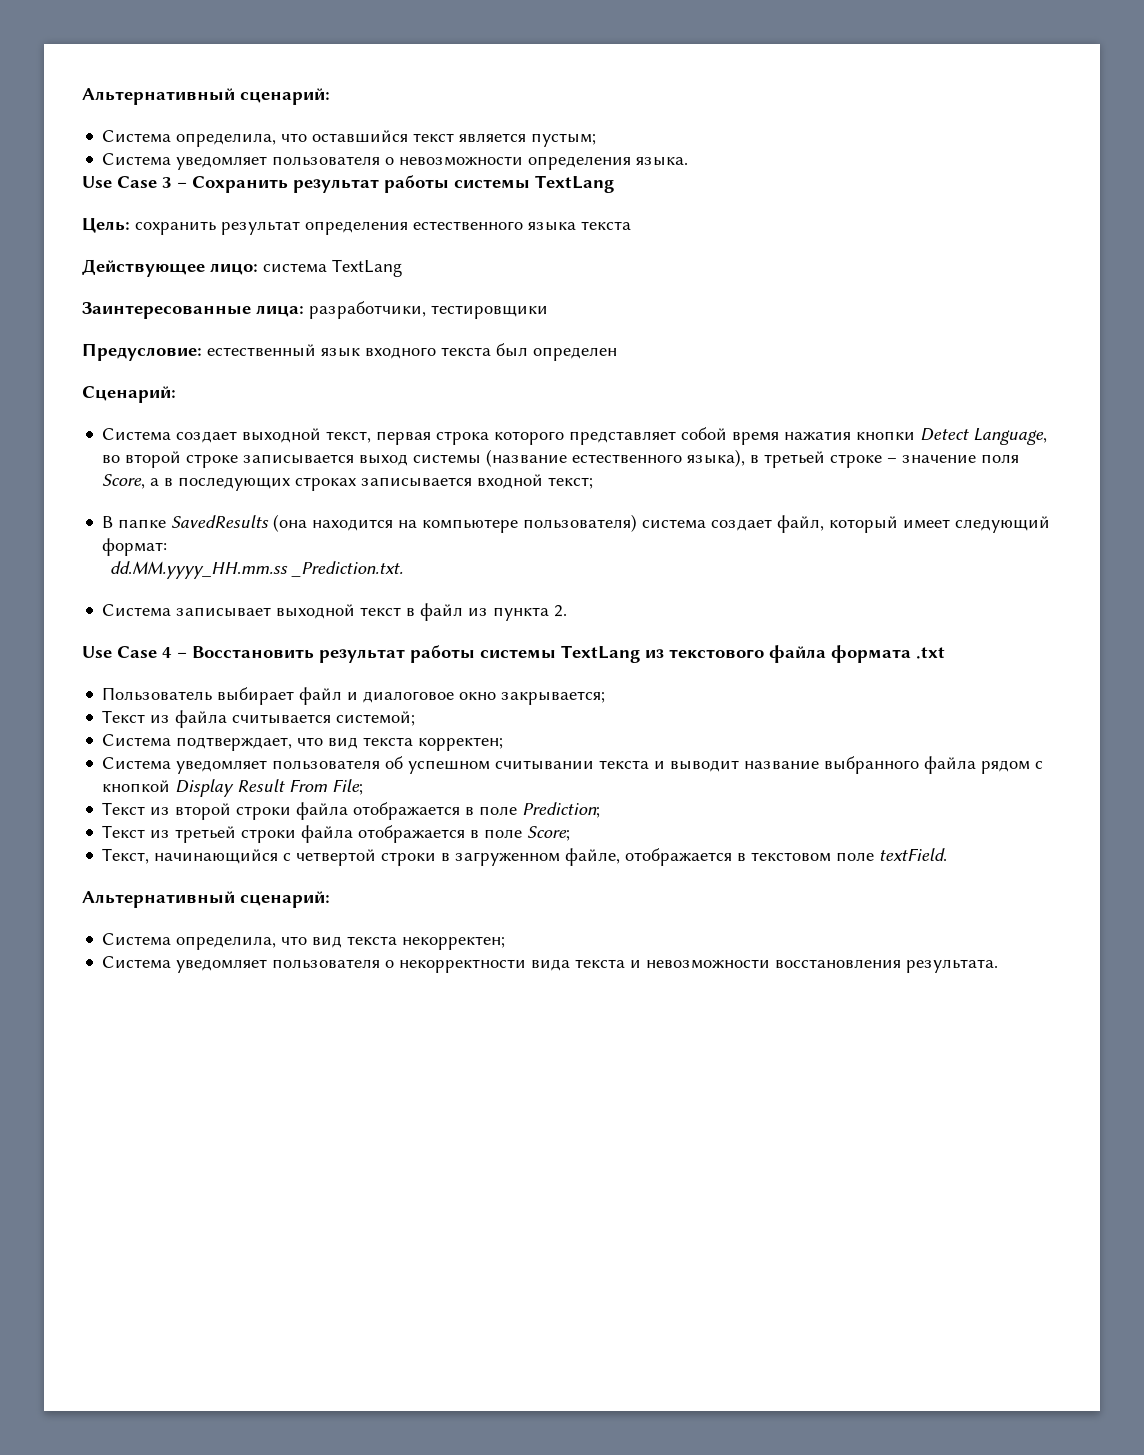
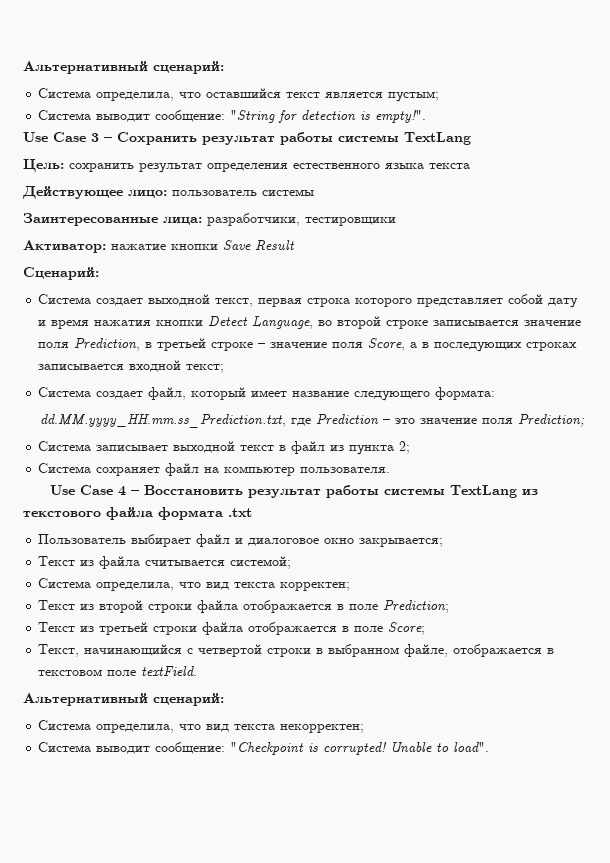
- Система уведомляет пользователя о невозможности определения языка.
+ Система выводит сообщение: "String for detection is empty!".
- Действующее лицо: система TextLang
+ Действующее лицо: пользователь системы
- Предусловие: естественный язык входного текста был определен
+ Активатор: нажатие кнопки Save Result
- Система создает выходной текст, первая строка которого представляет собой время нажатия кнопки Detect Language, во второй строке записывается выход системы (название естественного языка), в третьей строке – значение поля Score, а в последующих строках записывается входной текст;
+ Система создает выходной текст, первая строка которого представляет собой дату и время нажатия кнопки Detect Language, во второй строке записывается значение поля Prediction, в третьей строке – значение поля Score, а в последующих строках записывается входной текст;
- В папке SavedResults (она находится на компьютере пользователя) система создает файл, который имеет следующий формат:
- dd.MM.yyyy_HH.mm.ss _Prediction.txt.
+ Система создает файл, который имеет название следующего формата:
+ dd.MM.yyyy_HH.mm.ss_Prediction.txt, где Prediction – это значение поля Prediction;
- Система записывает выходной текст в файл из пункта 2.
+ Система записывает выходной текст в файл из пункта 2;
+ Система сохраняет файл на компьютер пользователя.
- Система подтверждает, что вид текста корректен;
+ Система определила, что вид текста корректен;
- Система уведомляет пользователя об успешном считывании текста и выводит название выбранного файла рядом с кнопкой Display Result From File;
- Текст, начинающийся с четвертой строки в загруженном файле, отображается в текстовом поле textField.
+ Текст, начинающийся с четвертой строки в выбранном файле, отображается в текстовом поле textField.
- Система уведомляет пользователя о некорректности вида текста и невозможности восстановления результата.
+ Система выводит сообщение: "Checkpoint is corrupted! Unable to load".

